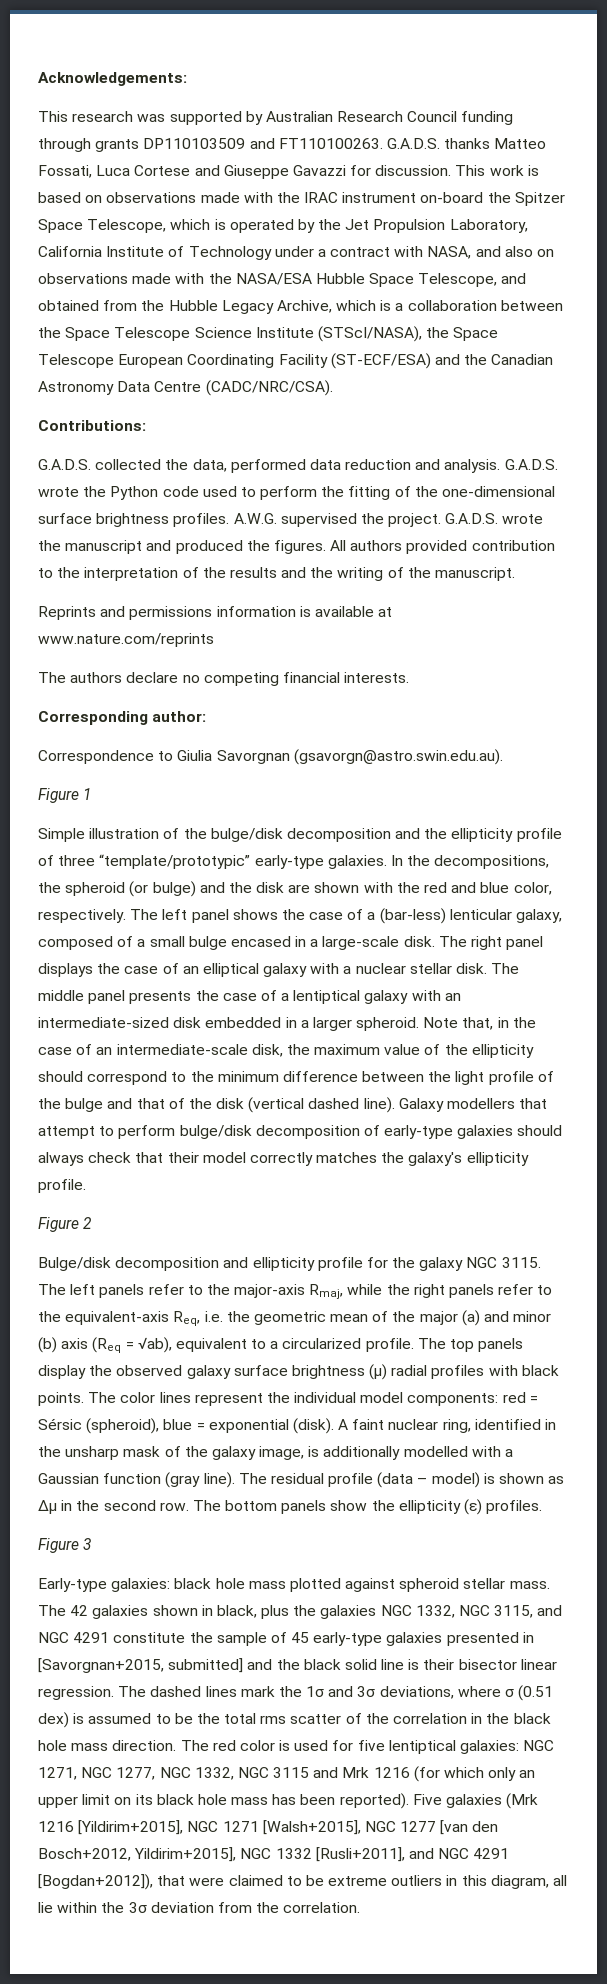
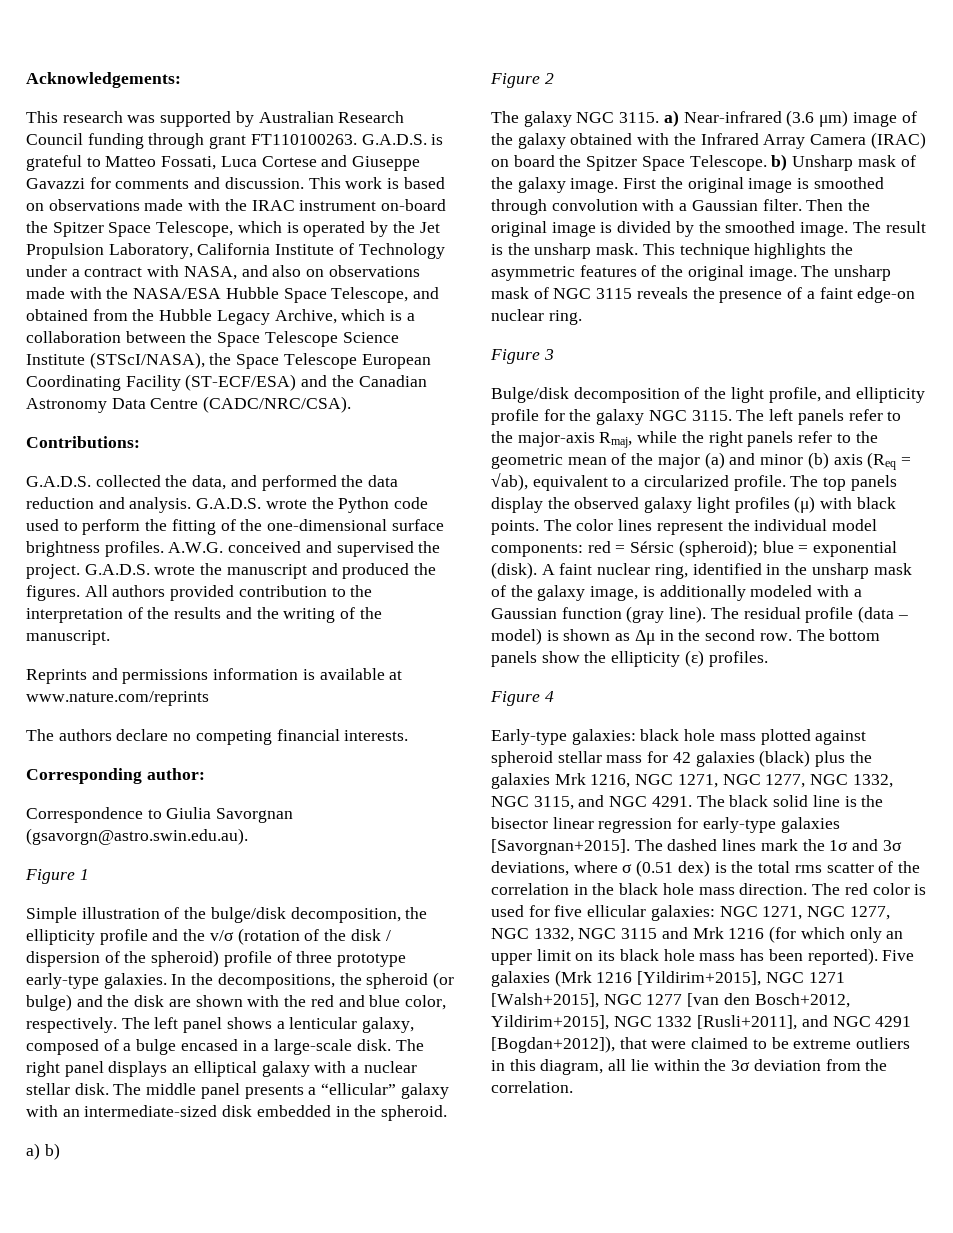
- This research was supported by Australian Research Council funding through grants DP110103509 and FT110100263. G.A.D.S. thanks Matteo Fossati, Luca Cortese and Giuseppe Gavazzi for discussion.
+ This research was supported by Australian Research Council funding through grant FT110100263. G.A.D.S. is grateful to Matteo Fossati, Luca Cortese and Giuseppe Gavazzi for comments and discussion.
- G.A.D.S. collected the data, performed data reduction and analysis.
+ G.A.D.S. collected the data, and performed the data reduction and analysis.
- A.W.G. supervised the project.
+ A.W.G. conceived and supervised the project.
- Simple illustration of the bulge/disk decomposition and the ellipticity profile of three “template/prototypic” early-type galaxies.
+ Simple illustration of the bulge/disk decomposition, the ellipticity profile and the v/σ (rotation of the disk / dispersion of the spheroid) profile of three prototype early-type galaxies.
- The left panel shows the case of a (bar-less) lenticular galaxy, composed of a small bulge encased in a large-scale disk.
+ The left panel shows a lenticular galaxy, composed of a bulge encased in a large-scale disk.
- The right panel displays the case of an elliptical galaxy with a nuclear stellar disk.
+ The right panel displays an elliptical galaxy with a nuclear stellar disk.
- The middle panel presents the case of a lentiptical galaxy with an intermediate-sized disk embedded in a larger spheroid. Note that, in the case of an intermediate-scale disk, the maximum value of the ellipticity should correspond to the minimum difference between the light profile of the bulge and that of the disk (vertical dashed line). Galaxy modellers that attempt to perform bulge/disk decomposition of early-type galaxies should always check that their model correctly matches the galaxy's ellipticity profile.
+ The middle panel presents a “ellicular” galaxy with an intermediate-sized disk embedded in the spheroid.
+ a) b)
  Figure 2
- Bulge/disk decomposition and ellipticity profile for the galaxy NGC 3115.
+ The galaxy NGC 3115. a) Near-infrared (3.6 μm) image of the galaxy obtained with the Infrared Array Camera (IRAC) on board the Spitzer Space Telescope. b) Unsharp mask of the galaxy image. First the original image is smoothed through convolution with a Gaussian filter. Then the original image is divided by the smoothed image. The result is the unsharp mask. This technique highlights the asymmetric features of the original image. The unsharp mask of NGC 3115 reveals the presence of a faint edge-on nuclear ring.
+ Figure 3
+ Bulge/disk decomposition of the light profile, and ellipticity profile for the galaxy NGC 3115.
- The left panels refer to the major-axis Rmaj, while the right panels refer to the equivalent-axis Req, i.e. the geometric mean of the major (a) and minor (b) axis (Req = √ab), equivalent to a circularized profile.
+ The left panels refer to the major-axis Rmaj, while the right panels refer to the geometric mean of the major (a) and minor (b) axis (Req = √ab), equivalent to a circularized profile.
- The top panels display the observed galaxy surface brightness (μ) radial profiles with black points.
+ The top panels display the observed galaxy light profiles (μ) with black points.
- The color lines represent the individual model components: red = Sérsic (spheroid), blue = exponential (disk).
+ The color lines represent the individual model components: red = Sérsic (spheroid); blue = exponential (disk).
- A faint nuclear ring, identified in the unsharp mask of the galaxy image, is additionally modelled with a Gaussian function (gray line).
+ A faint nuclear ring, identified in the unsharp mask of the galaxy image, is additionally modeled with a Gaussian function (gray line).
- Figure 3
+ Figure 4
- Early-type galaxies: black hole mass plotted against spheroid stellar mass. The 42 galaxies shown in black, plus the galaxies NGC 1332, NGC 3115, and NGC 4291 constitute the sample of 45 early-type galaxies presented in [Savorgnan+2015, submitted] and the black solid line is their bisector linear regression.
+ Early-type galaxies: black hole mass plotted against spheroid stellar mass for 42 galaxies (black) plus the galaxies Mrk 1216, NGC 1271, NGC 1277, NGC 1332, NGC 3115, and NGC 4291. The black solid line is the bisector linear regression for early-type galaxies [Savorgnan+2015].
- The dashed lines mark the 1σ and 3σ deviations, where σ (0.51 dex) is assumed to be the total rms scatter of the correlation in the black hole mass direction.
+ The dashed lines mark the 1σ and 3σ deviations, where σ (0.51 dex) is the total rms scatter of the correlation in the black hole mass direction.
- The red color is used for five lentiptical galaxies: NGC 1271, NGC 1277, NGC 1332, NGC 3115 and Mrk 1216 (for which only an upper limit on its black hole mass has been reported).
+ The red color is used for five ellicular galaxies: NGC 1271, NGC 1277, NGC 1332, NGC 3115 and Mrk 1216 (for which only an upper limit on its black hole mass has been reported).

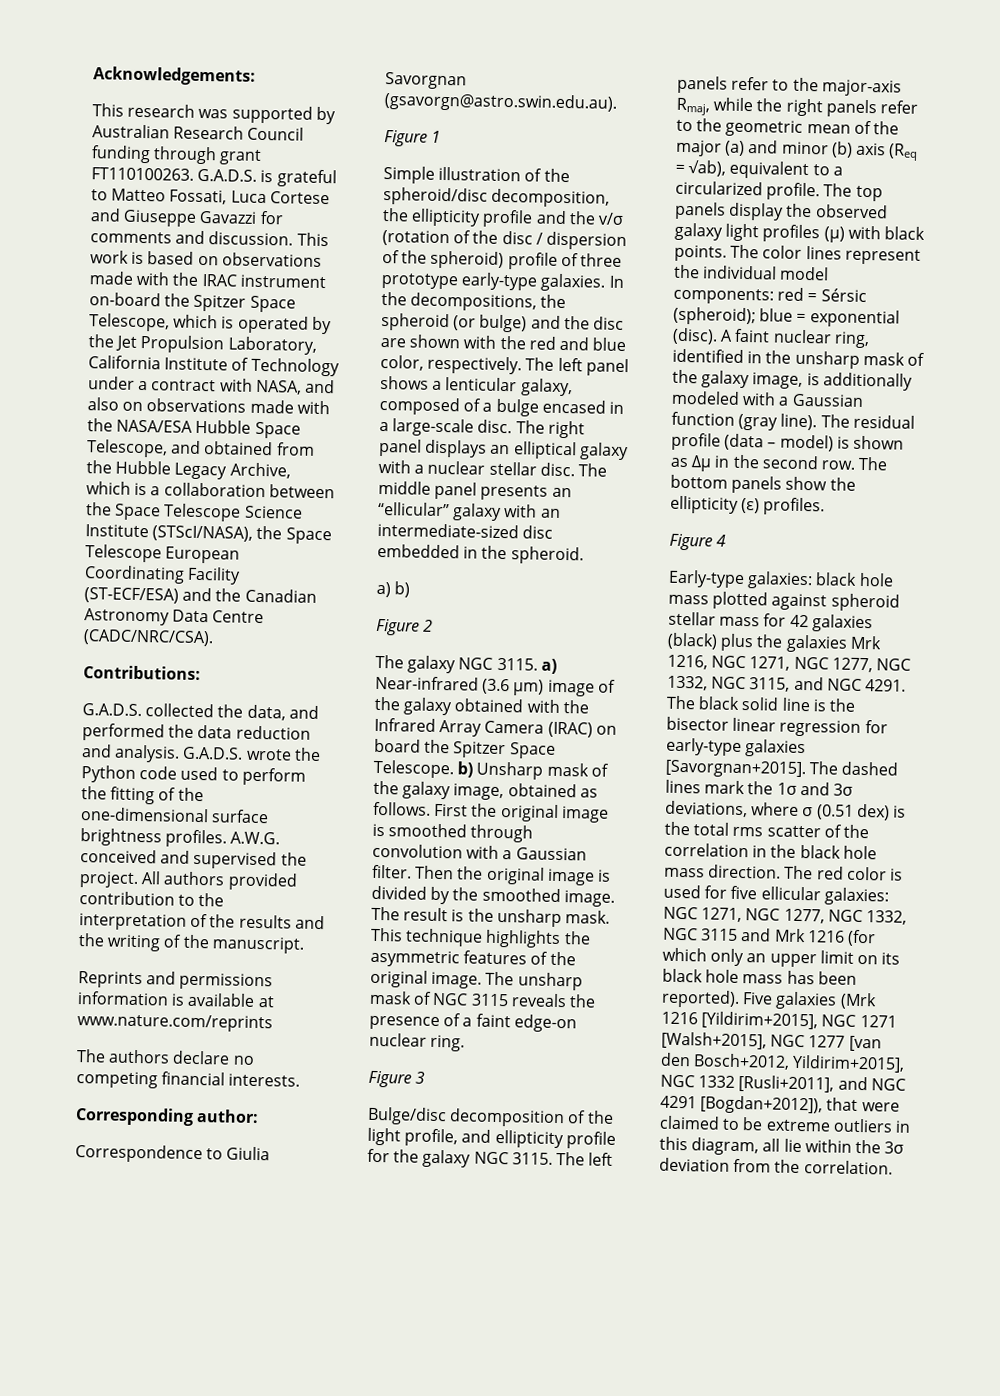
- G.A.D.S. wrote the manuscript and produced the figures.
- Simple illustration of the bulge/disk decomposition, the ellipticity profile and the v/σ (rotation of the disk / dispersion of the spheroid) profile of three prototype early-type galaxies.
+ Simple illustration of the spheroid/disc decomposition, the ellipticity profile and the v/σ (rotation of the disc / dispersion of the spheroid) profile of three prototype early-type galaxies.
- In the decompositions, the spheroid (or bulge) and the disk are shown with the red and blue color, respectively.
+ In the decompositions, the spheroid (or bulge) and the disc are shown with the red and blue color, respectively.
- The left panel shows a lenticular galaxy, composed of a bulge encased in a large-scale disk.
+ The left panel shows a lenticular galaxy, composed of a bulge encased in a large-scale disc.
- The right panel displays an elliptical galaxy with a nuclear stellar disk.
+ The right panel displays an elliptical galaxy with a nuclear stellar disc.
- The middle panel presents a “ellicular” galaxy with an intermediate-sized disk embedded in the spheroid.
+ The middle panel presents an “ellicular” galaxy with an intermediate-sized disc embedded in the spheroid.
- The galaxy NGC 3115. a) Near-infrared (3.6 μm) image of the galaxy obtained with the Infrared Array Camera (IRAC) on board the Spitzer Space Telescope. b) Unsharp mask of the galaxy image.
+ The galaxy NGC 3115. a) Near-infrared (3.6 μm) image of the galaxy obtained with the Infrared Array Camera (IRAC) on board the Spitzer Space Telescope. b) Unsharp mask of the galaxy image, obtained as follows.
- Bulge/disk decomposition of the light profile, and ellipticity profile for the galaxy NGC 3115.
+ Bulge/disc decomposition of the light profile, and ellipticity profile for the galaxy NGC 3115.
- The color lines represent the individual model components: red = Sérsic (spheroid); blue = exponential (disk).
+ The color lines represent the individual model components: red = Sérsic (spheroid); blue = exponential (disc).

